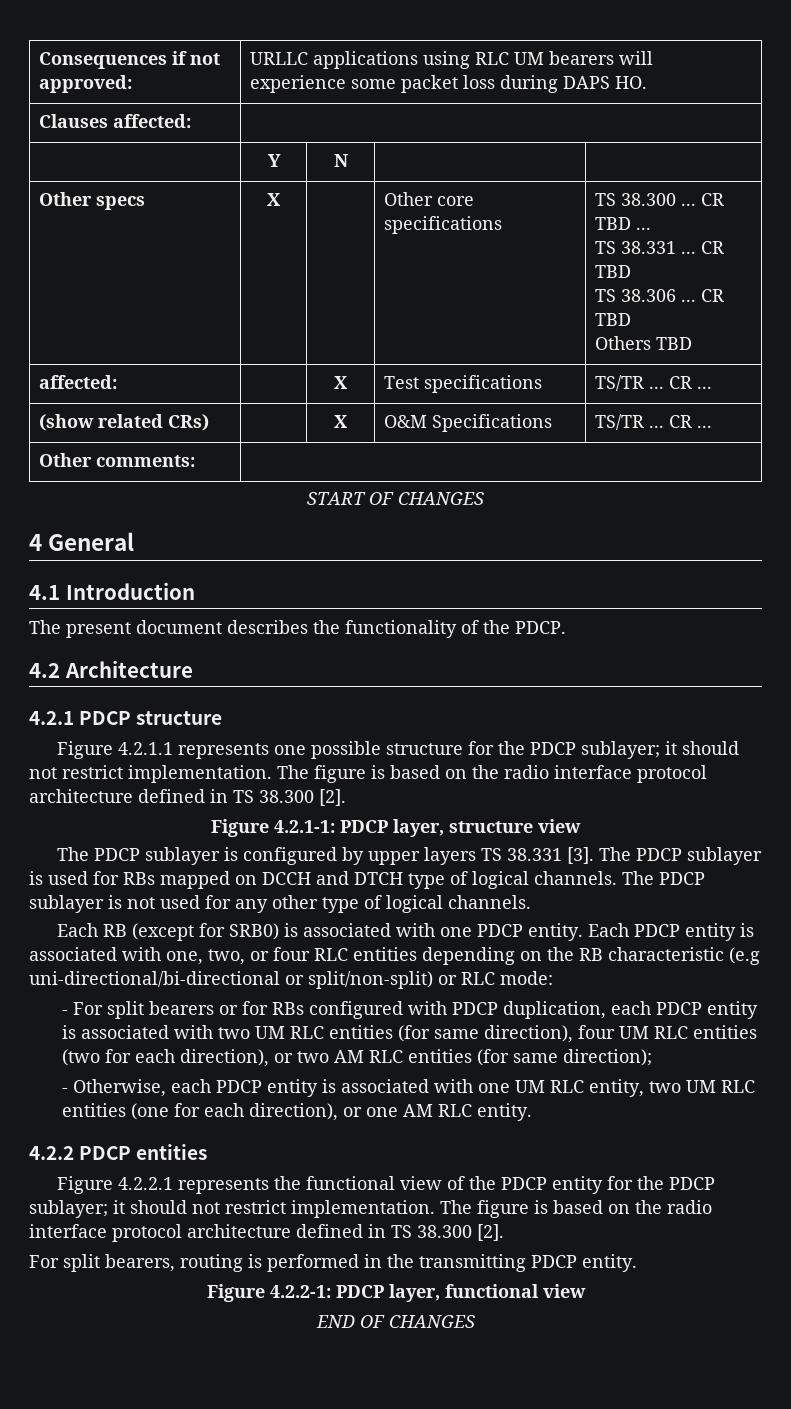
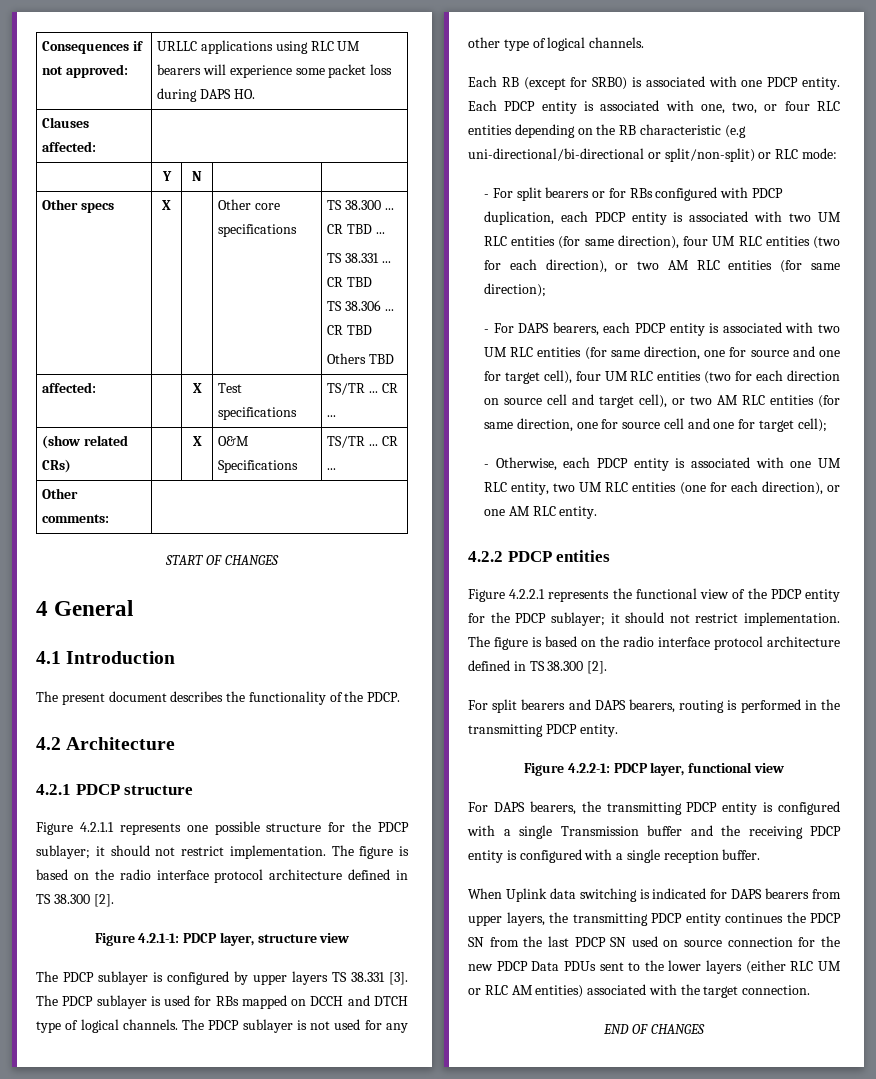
+ - For DAPS bearers, each PDCP entity is associated with two UM RLC entities (for same direction, one for source and one for target cell), four UM RLC entities (two for each direction on source cell and target cell), or two AM RLC entities (for same direction, one for source cell and one for target cell);
- For split bearers, routing is performed in the transmitting PDCP entity.
+ For split bearers and DAPS bearers, routing is performed in the transmitting PDCP entity.
+ For DAPS bearers, the transmitting PDCP entity is configured with a single Transmission buffer and the receiving PDCP entity is configured with a single reception buffer.
+ When Uplink data switching is indicated for DAPS bearers from upper layers, the transmitting PDCP entity continues the PDCP SN from the last PDCP SN used on source connection for the new PDCP Data PDUs sent to the lower layers (either RLC UM or RLC AM entities) associated with the target connection.

